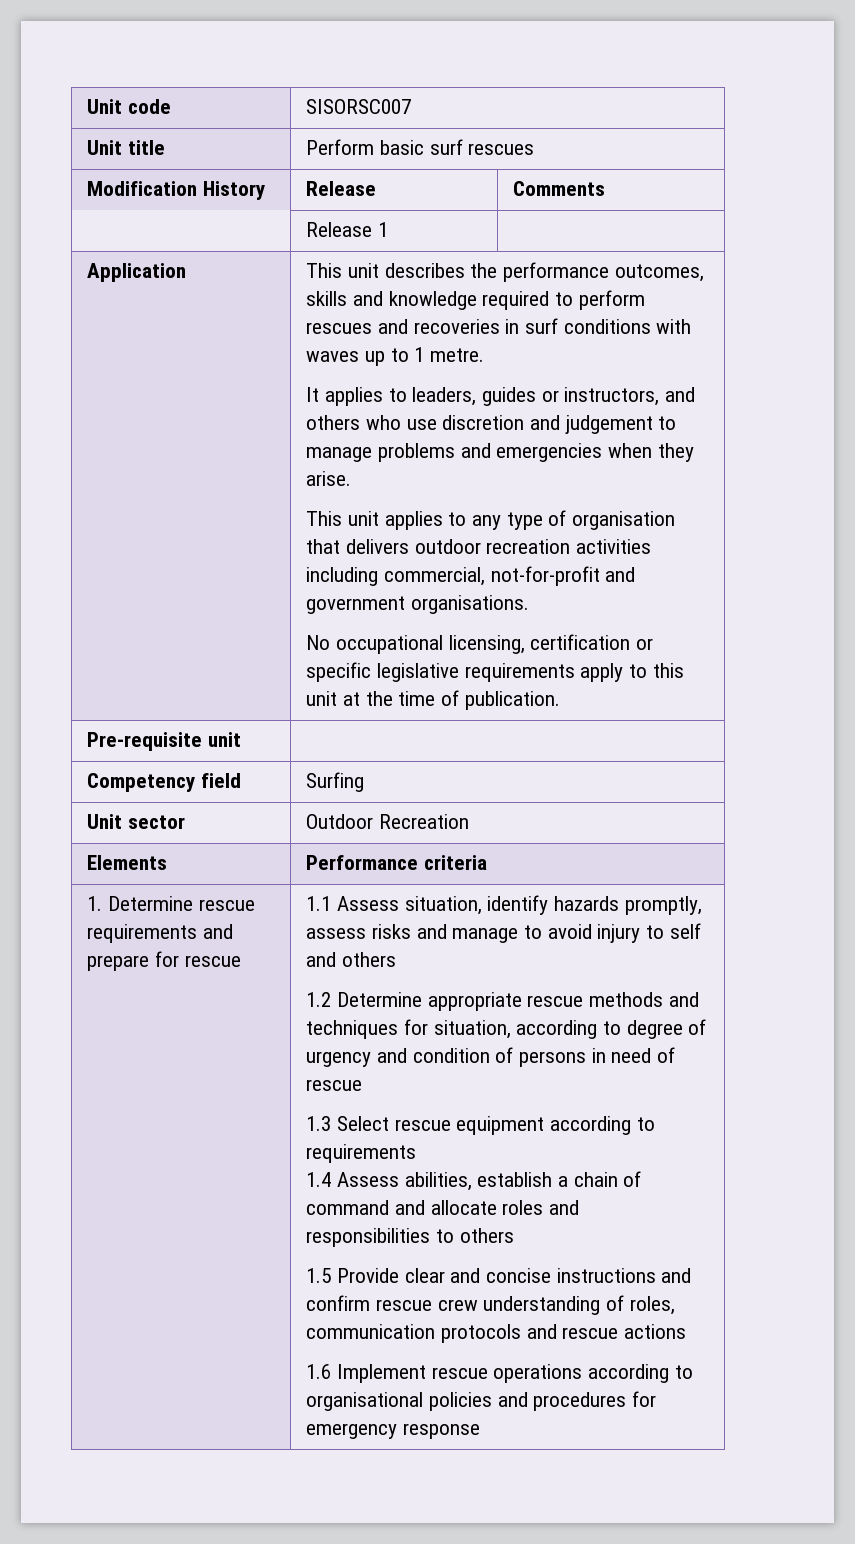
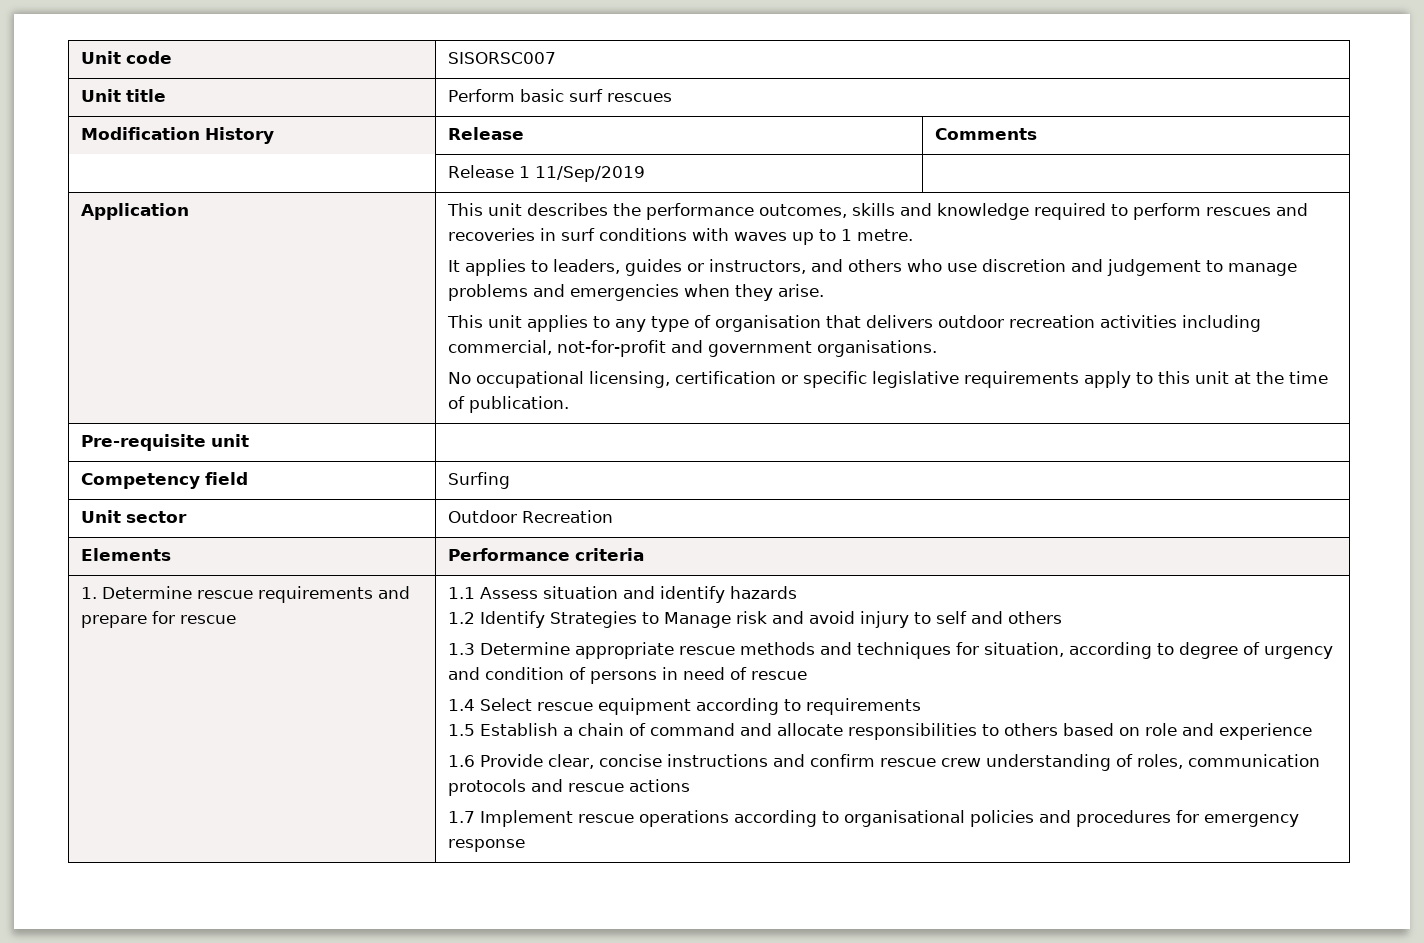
- | Release 1 |
+ | Release 1 11/Sep/2019 |
- 1.1 Assess situation, identify hazards promptly, assess risks and manage to avoid injury to self and others
+ 1.1 Assess situation and identify hazards
+ 1.2 Identify Strategies to Manage risk and avoid injury to self and others
- 1.2 Determine appropriate rescue methods and techniques for situation, according to degree of urgency and condition of persons in need of rescue
+ 1.3 Determine appropriate rescue methods and techniques for situation, according to degree of urgency and condition of persons in need of rescue
- 1.3 Select rescue equipment according to requirements
+ 1.4 Select rescue equipment according to requirements
- 1.4 Assess abilities, establish a chain of command and allocate roles and responsibilities to others
- 1.5 Provide clear and concise instructions and confirm rescue crew understanding of roles, communication protocols and rescue actions
+ 1.5 Establish a chain of command and allocate responsibilities to others based on role and experience
+ 1.6 Provide clear, concise instructions and confirm rescue crew understanding of roles, communication protocols and rescue actions
- 1.6 Implement rescue operations according to organisational policies and procedures for emergency response
+ 1.7 Implement rescue operations according to organisational policies and procedures for emergency response

